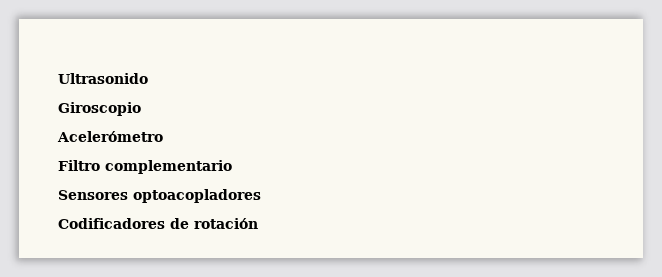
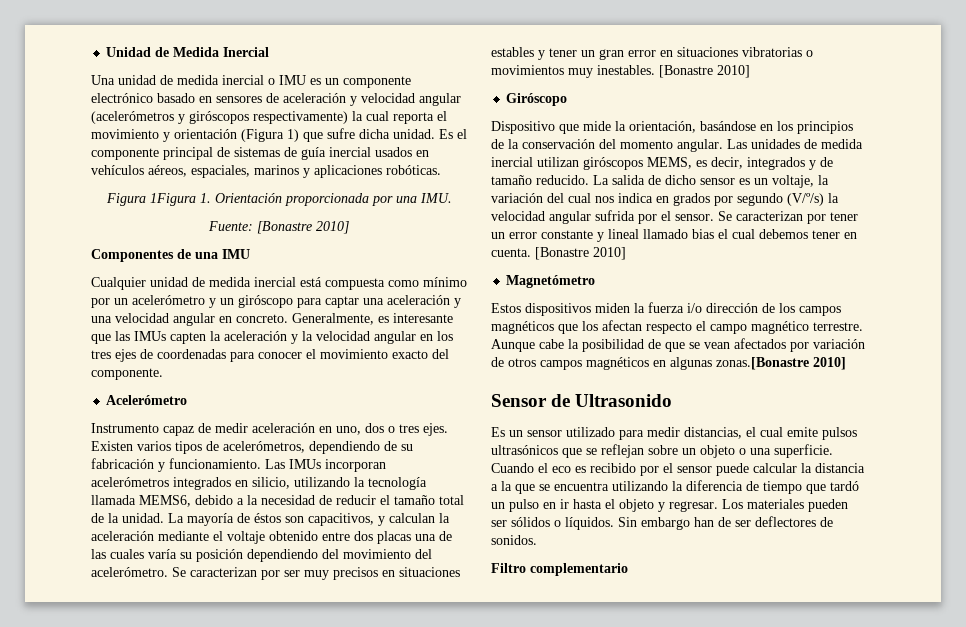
- Ultrasonido
- Giroscopio
+ Unidad de Medida Inercial
+ Una unidad de medida inercial o IMU es un componente electrónico basado en sensores de aceleración y velocidad angular (acelerómetros y giróscopos respectivamente) la cual reporta el movimiento y orientación (Figura 1) que sufre dicha unidad. Es el componente principal de sistemas de guía inercial usados en vehículos aéreos, espaciales, marinos y aplicaciones robóticas.
+ Figura 1Figura 1. Orientación proporcionada por una IMU.
+ Fuente: [Bonastre 2010]
+ Componentes de una IMU
+ Cualquier unidad de medida inercial está compuesta como mínimo por un acelerómetro y un giróscopo para captar una aceleración y una velocidad angular en concreto. Generalmente, es interesante que las IMUs capten la aceleración y la velocidad angular en los tres ejes de coordenadas para conocer el movimiento exacto del componente.
  Acelerómetro
+ Instrumento capaz de medir aceleración en uno, dos o tres ejes. Existen varios tipos de acelerómetros, dependiendo de su fabricación y funcionamiento. Las IMUs incorporan acelerómetros integrados en silicio, utilizando la tecnología llamada MEMS6, debido a la necesidad de reducir el tamaño total de la unidad. La mayoría de éstos son capacitivos, y calculan la aceleración mediante el voltaje obtenido entre dos placas una de las cuales varía su posición dependiendo del movimiento del acelerómetro. Se caracterizan por ser muy precisos en situaciones estables y tener un gran error en situaciones vibratorias o movimientos muy inestables. [Bonastre 2010]
+ Giróscopo
+ Dispositivo que mide la orientación, basándose en los principios de la conservación del momento angular. Las unidades de medida inercial utilizan giróscopos MEMS, es decir, integrados y de tamaño reducido. La salida de dicho sensor es un voltaje, la variación del cual nos indica en grados por segundo (V/º/s) la velocidad angular sufrida por el sensor. Se caracterizan por tener un error constante y lineal llamado bias el cual debemos tener en cuenta. [Bonastre 2010]
+ Magnetómetro
+ Estos dispositivos miden la fuerza i/o dirección de los campos magnéticos que los afectan respecto el campo magnético terrestre. Aunque cabe la posibilidad de que se vean afectados por variación de otros campos magnéticos en algunas zonas.[Bonastre 2010]
+ Sensor de Ultrasonido
+ Es un sensor utilizado para medir distancias, el cual emite pulsos ultrasónicos que se reflejan sobre un objeto o una superficie. Cuando el eco es recibido por el sensor puede calcular la distancia a la que se encuentra utilizando la diferencia de tiempo que tardó un pulso en ir hasta el objeto y regresar. Los materiales pueden ser sólidos o líquidos. Sin embargo han de ser deflectores de sonidos.
  Filtro complementario
- Sensores optoacopladores
- Codificadores de rotación

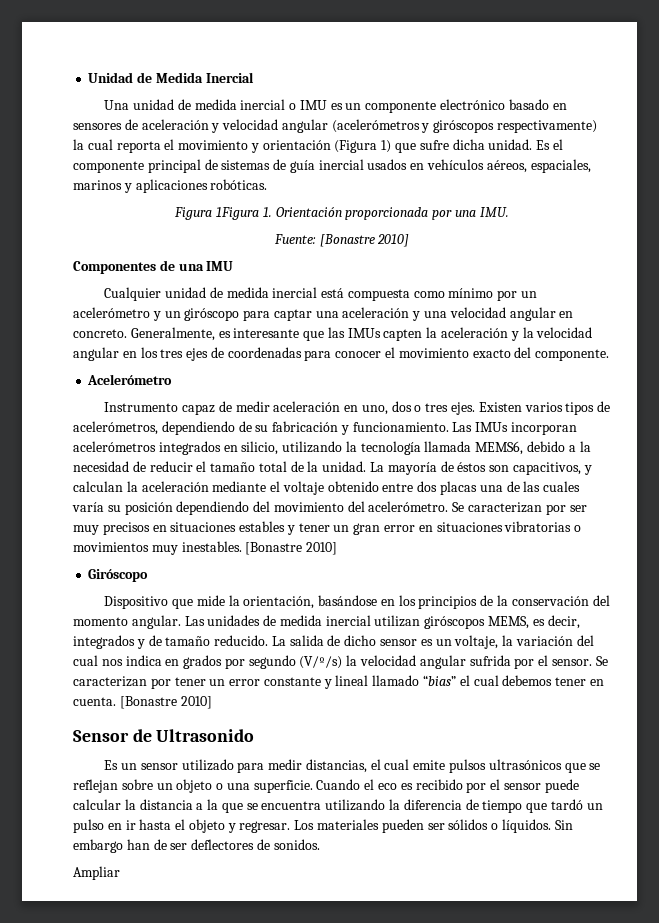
- Se caracterizan por tener un error constante y lineal llamado bias el cual debemos tener en cuenta.
+ Se caracterizan por tener un error constante y lineal llamado “bias” el cual debemos tener en cuenta.
- Magnetómetro
- Estos dispositivos miden la fuerza i/o dirección de los campos magnéticos que los afectan respecto el campo magnético terrestre. Aunque cabe la posibilidad de que se vean afectados por variación de otros campos magnéticos en algunas zonas.[Bonastre 2010]
- Filtro complementario
+ Ampliar

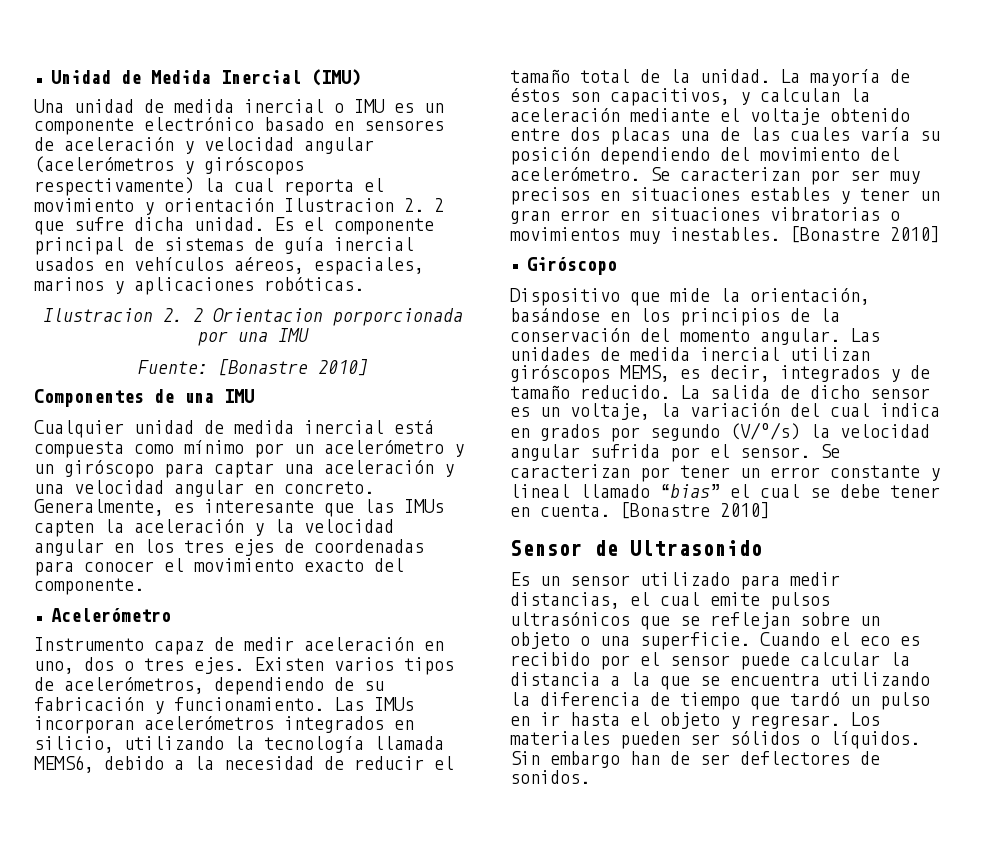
- Unidad de Medida Inercial
+ Unidad de Medida Inercial (IMU)
- Una unidad de medida inercial o IMU es un componente electrónico basado en sensores de aceleración y velocidad angular (acelerómetros y giróscopos respectivamente) la cual reporta el movimiento y orientación (Figura 1) que sufre dicha unidad.
+ Una unidad de medida inercial o IMU es un componente electrónico basado en sensores de aceleración y velocidad angular (acelerómetros y giróscopos respectivamente) la cual reporta el movimiento y orientación Ilustracion 2. 2 que sufre dicha unidad.
- Figura 1Figura 1. Orientación proporcionada por una IMU.
+ Ilustracion 2. 2 Orientacion porporcionada por una IMU
- La salida de dicho sensor es un voltaje, la variación del cual nos indica en grados por segundo (V/º/s) la velocidad angular sufrida por el sensor.
+ La salida de dicho sensor es un voltaje, la variación del cual indica en grados por segundo (V/º/s) la velocidad angular sufrida por el sensor.
- Se caracterizan por tener un error constante y lineal llamado “bias” el cual debemos tener en cuenta.
+ Se caracterizan por tener un error constante y lineal llamado “bias” el cual se debe tener en cuenta.
- Ampliar

